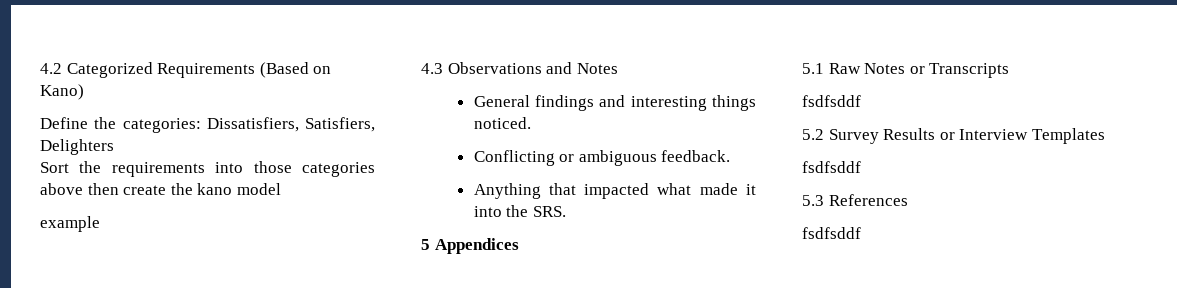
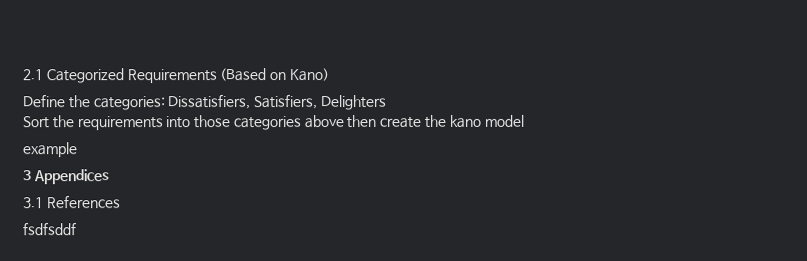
- 4.2 Categorized Requirements (Based on Kano)
+ 2.1 Categorized Requirements (Based on Kano)
- 4.3 Observations and Notes
- General findings and interesting things noticed.
- Conflicting or ambiguous feedback.
- Anything that impacted what made it into the SRS.
- 5 Appendices
- 5.1 Raw Notes or Transcripts
- fsdfsddf
- 5.2 Survey Results or Interview Templates
- fsdfsddf
- 5.3 References
+ 3 Appendices
+ 3.1 References

